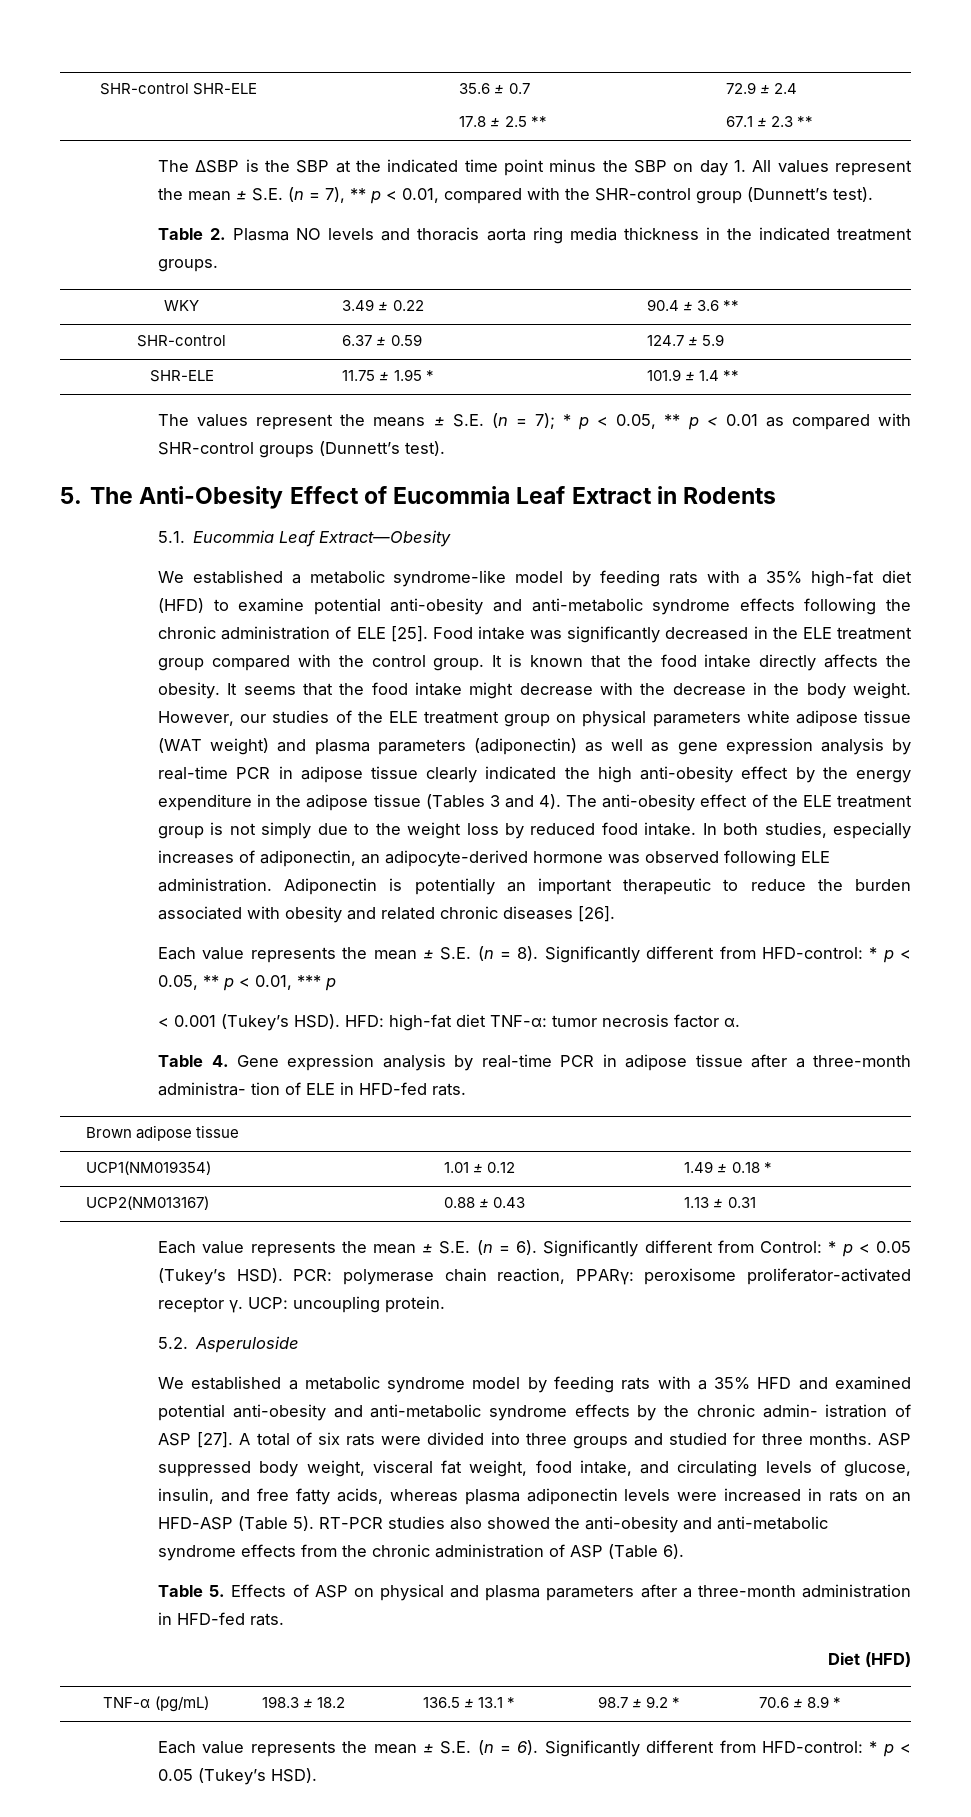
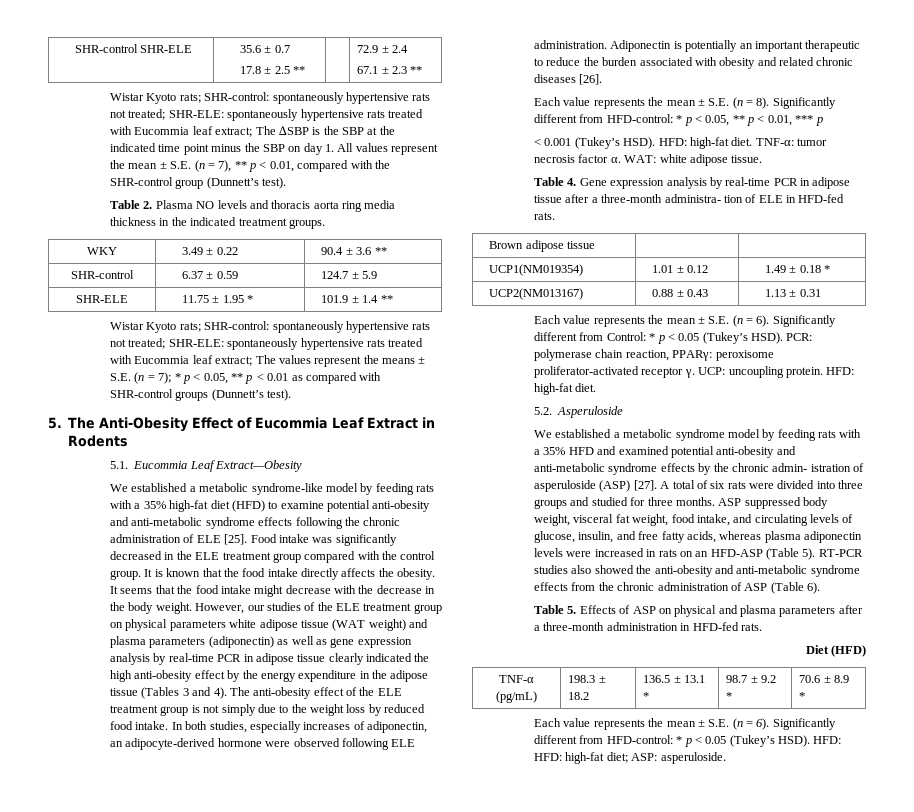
- The ∆SBP is the SBP at the indicated time point minus the SBP on day 1. All values represent the mean ± S.E. (n = 7), ** p < 0.01, compared with the SHR-control group (Dunnett’s test).
+ Wistar Kyoto rats; SHR-control: spontaneously hypertensive rats not treated; SHR-ELE: spontaneously hypertensive rats treated with Eucommia leaf extract; The ∆SBP is the SBP at the indicated time point minus the SBP on day 1. All values represent the mean ± S.E. (n = 7), ** p < 0.01, compared with the SHR-control group (Dunnett’s test).
- The values represent the means ± S.E. (n = 7); * p < 0.05, ** p < 0.01 as compared with SHR-control groups (Dunnett’s test).
+ Wistar Kyoto rats; SHR-control: spontaneously hypertensive rats not treated; SHR-ELE: spontaneously hypertensive rats treated with Eucommia leaf extract; The values represent the means ± S.E. (n = 7); * p < 0.05, ** p < 0.01 as compared with SHR-control groups (Dunnett’s test).
- In both studies, especially increases of adiponectin, an adipocyte-derived hormone was observed following ELE administration.
+ In both studies, especially increases of adiponectin, an adipocyte-derived hormone were observed following ELE administration.
- HFD: high-fat diet TNF-α: tumor necrosis factor α.
+ HFD: high-fat diet. TNF-α: tumor necrosis factor α. WAT: white adipose tissue.
- UCP: uncoupling protein.
+ UCP: uncoupling protein. HFD: high-fat diet.
- We established a metabolic syndrome model by feeding rats with a 35% HFD and examined potential anti-obesity and anti-metabolic syndrome effects by the chronic admin- istration of ASP [27].
+ We established a metabolic syndrome model by feeding rats with a 35% HFD and examined potential anti-obesity and anti-metabolic syndrome effects by the chronic admin- istration of asperuloside (ASP) [27].
+ HFD: HFD: high-fat diet; ASP: asperuloside.

